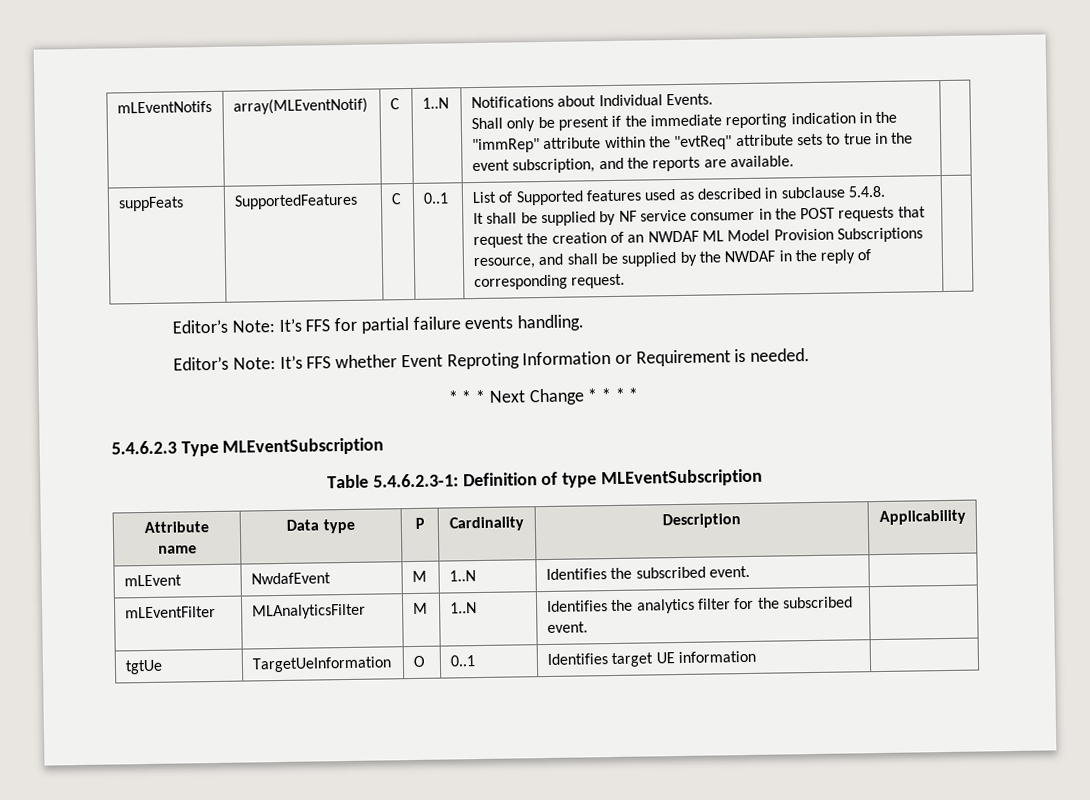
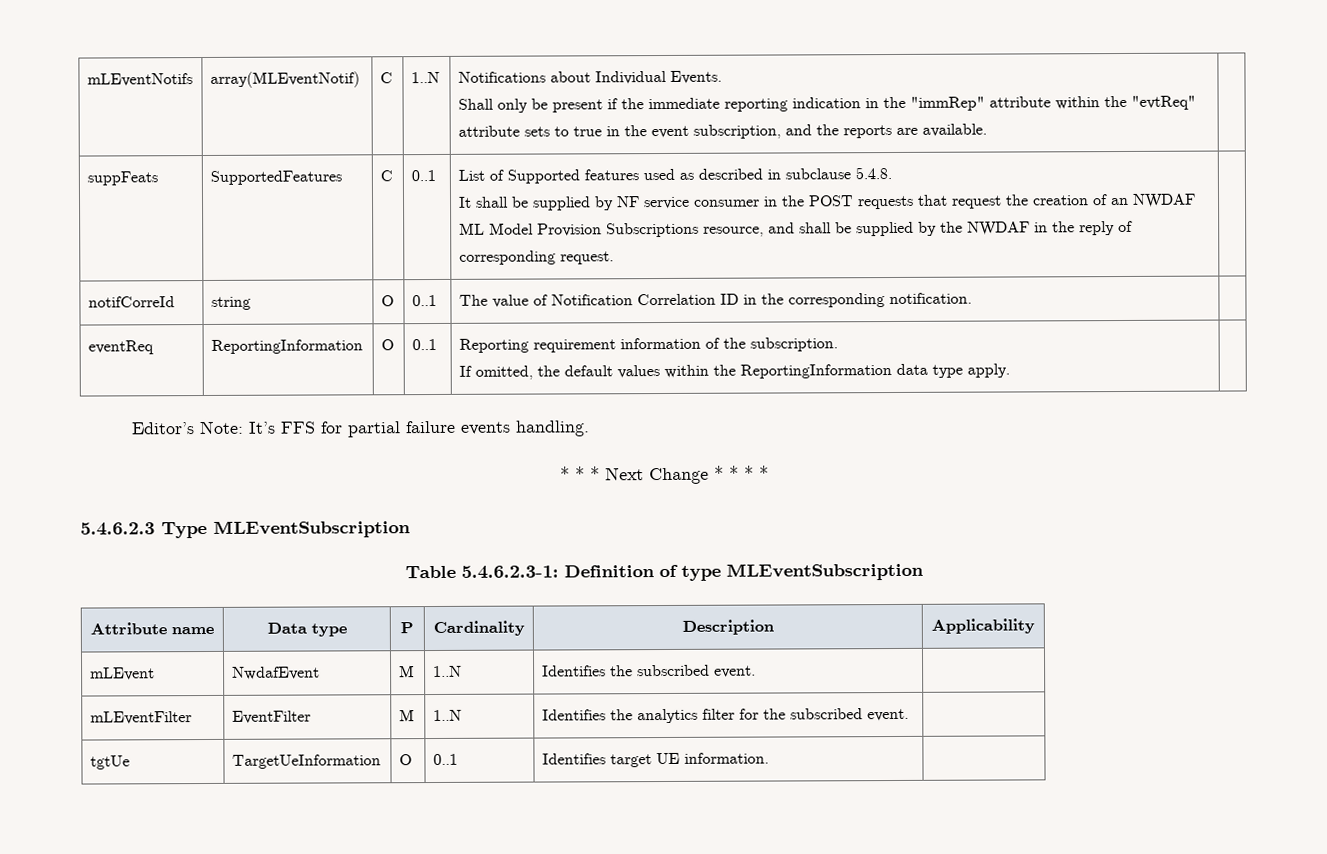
+ notifCorreId | string | O | 0..1 | The value of Notification Correlation ID in the corresponding notification. |
+ eventReq | ReportingInformation | O | 0..1 | Reporting requirement information of the subscription.
+ If omitted, the default values within the ReportingInformation data type apply. |
- Editor’s Note: It’s FFS whether Event Reproting Information or Requirement is needed.
- mLEventFilter | MLAnalyticsFilter | M | 1..N | Identifies the analytics filter for the subscribed event. |
+ mLEventFilter | EventFilter | M | 1..N | Identifies the analytics filter for the subscribed event. |
- tgtUe | TargetUeInformation | O | 0..1 | Identifies target UE information |
+ tgtUe | TargetUeInformation | O | 0..1 | Identifies target UE information. |

